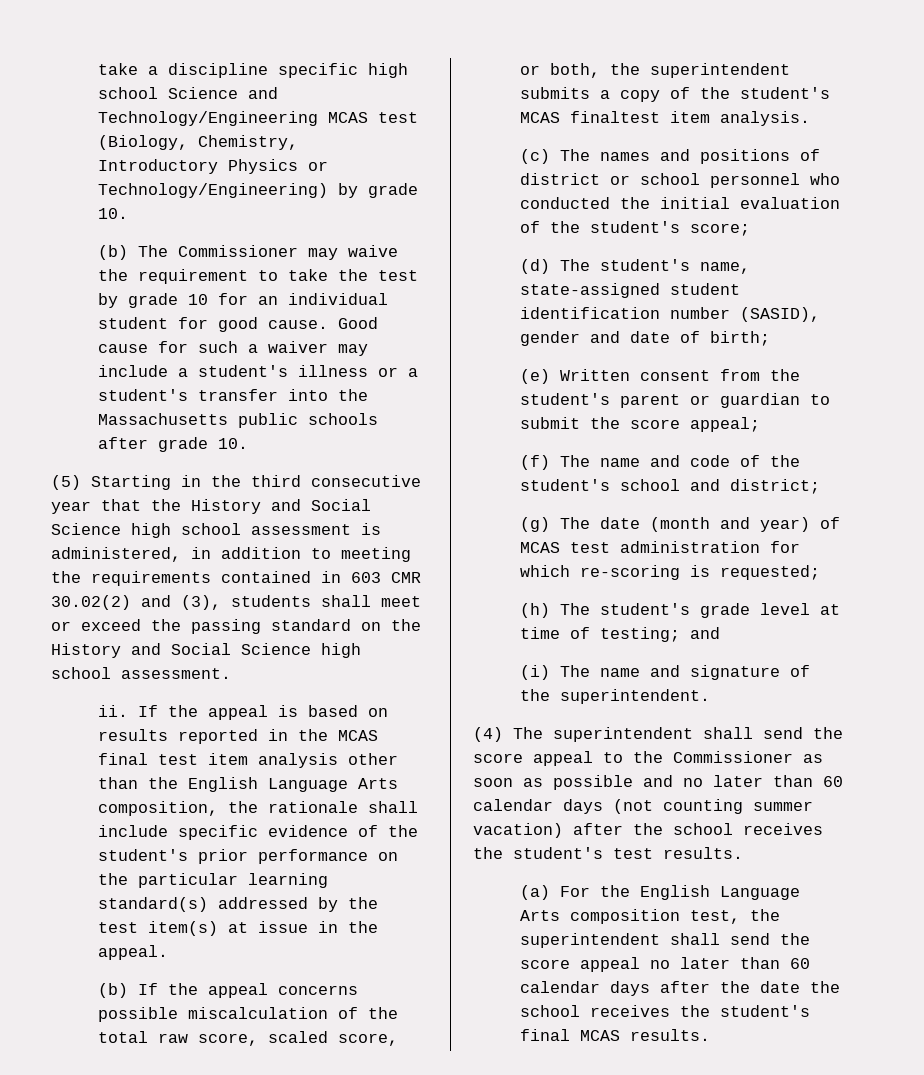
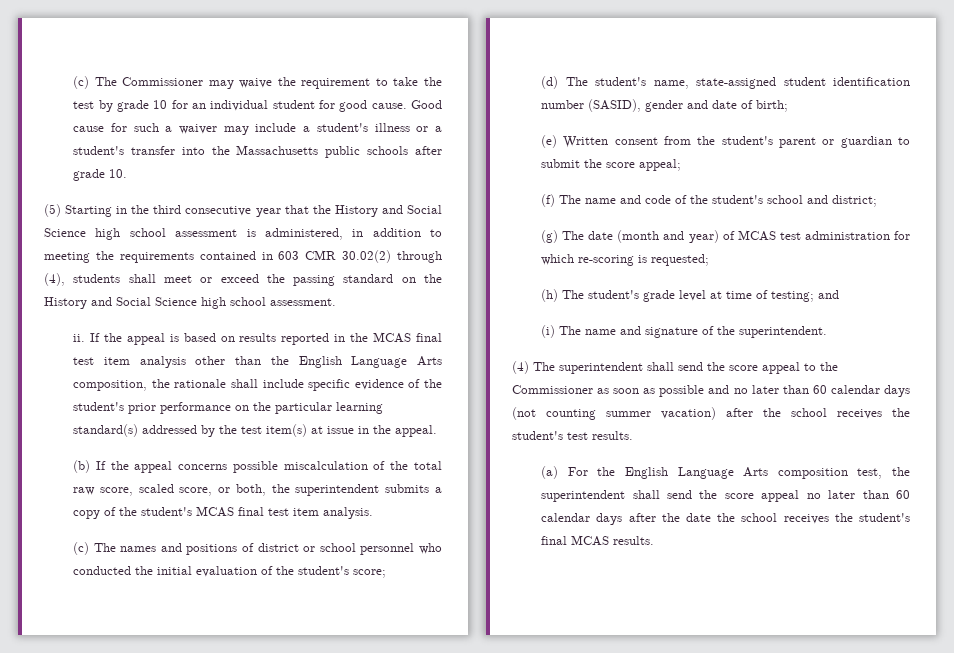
- take a discipline specific high school Science and Technology/Engineering MCAS test (Biology, Chemistry, Introductory Physics or Technology/Engineering) by grade 10.
- (b) The Commissioner may waive the requirement to take the test by grade 10 for an individual student for good cause.
+ (c) The Commissioner may waive the requirement to take the test by grade 10 for an individual student for good cause.
- (5) Starting in the third consecutive year that the History and Social Science high school assessment is administered, in addition to meeting the requirements contained in 603 CMR 30.02(2) and (3), students shall meet or exceed the passing standard on the History and Social Science high school assessment.
+ (5) Starting in the third consecutive year that the History and Social Science high school assessment is administered, in addition to meeting the requirements contained in 603 CMR 30.02(2) through (4), students shall meet or exceed the passing standard on the History and Social Science high school assessment.
- (b) If the appeal concerns possible miscalculation of the total raw score, scaled score, or both, the superintendent submits a copy of the student's MCAS finaltest item analysis.
+ (b) If the appeal concerns possible miscalculation of the total raw score, scaled score, or both, the superintendent submits a copy of the student's MCAS final test item analysis.

